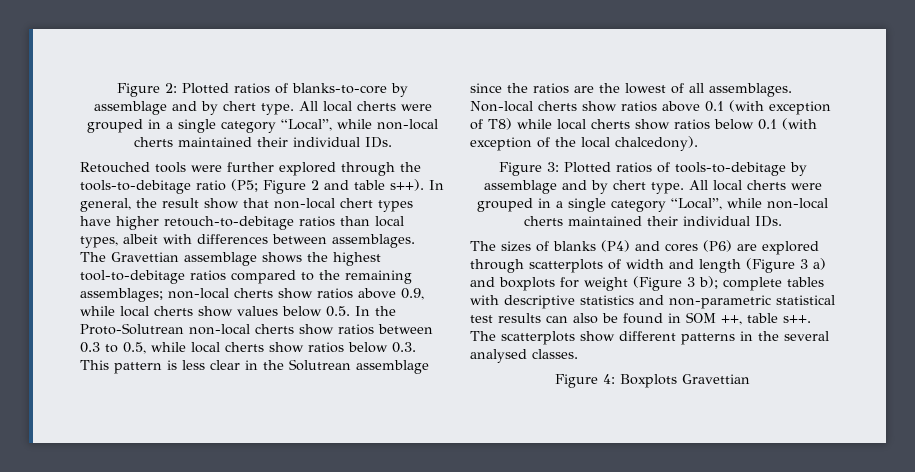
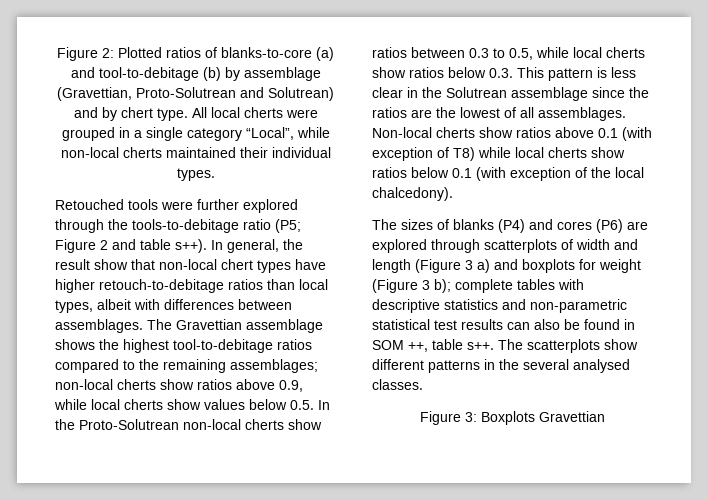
- Figure 2: Plotted ratios of blanks-to-core by assemblage and by chert type. All local cherts were grouped in a single category “Local”, while non-local cherts maintained their individual IDs.
+ Figure 2: Plotted ratios of blanks-to-core (a) and tool-to-debitage (b) by assemblage (Gravettian, Proto-Solutrean and Solutrean) and by chert type. All local cherts were grouped in a single category “Local”, while non-local cherts maintained their individual types.
- Figure 3: Plotted ratios of tools-to-debitage by assemblage and by chert type. All local cherts were grouped in a single category “Local”, while non-local cherts maintained their individual IDs.
- Figure 4: Boxplots Gravettian
+ Figure 3: Boxplots Gravettian

